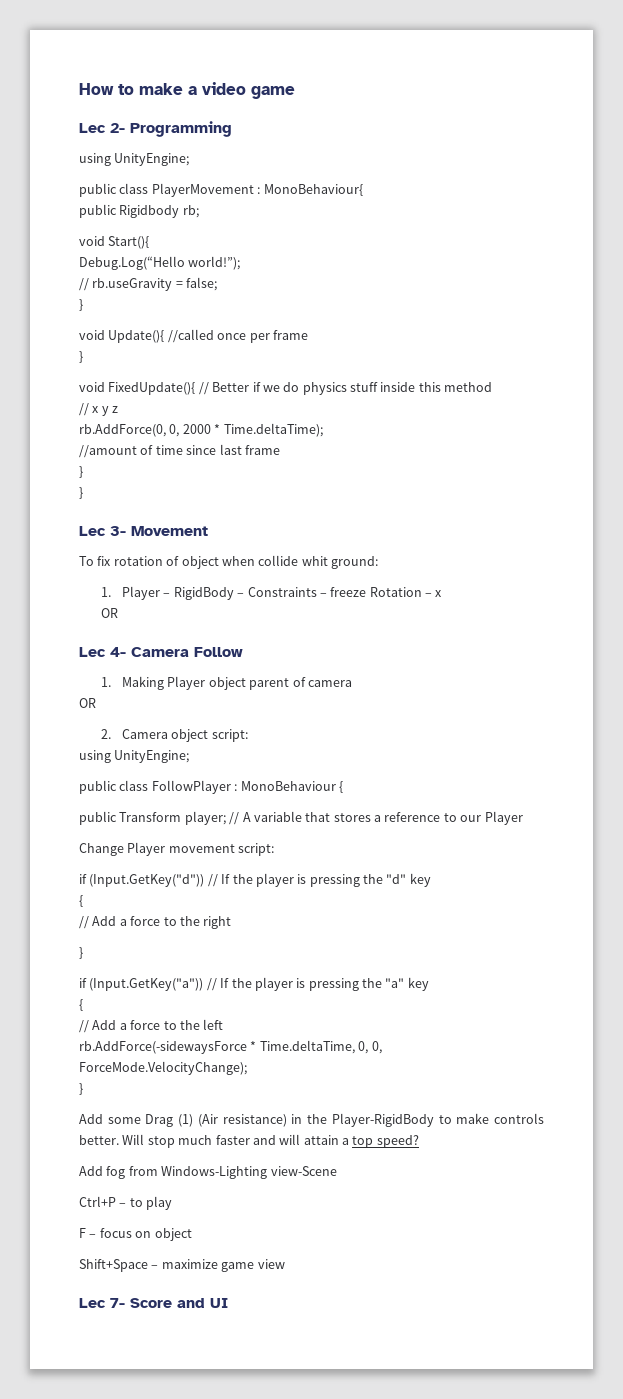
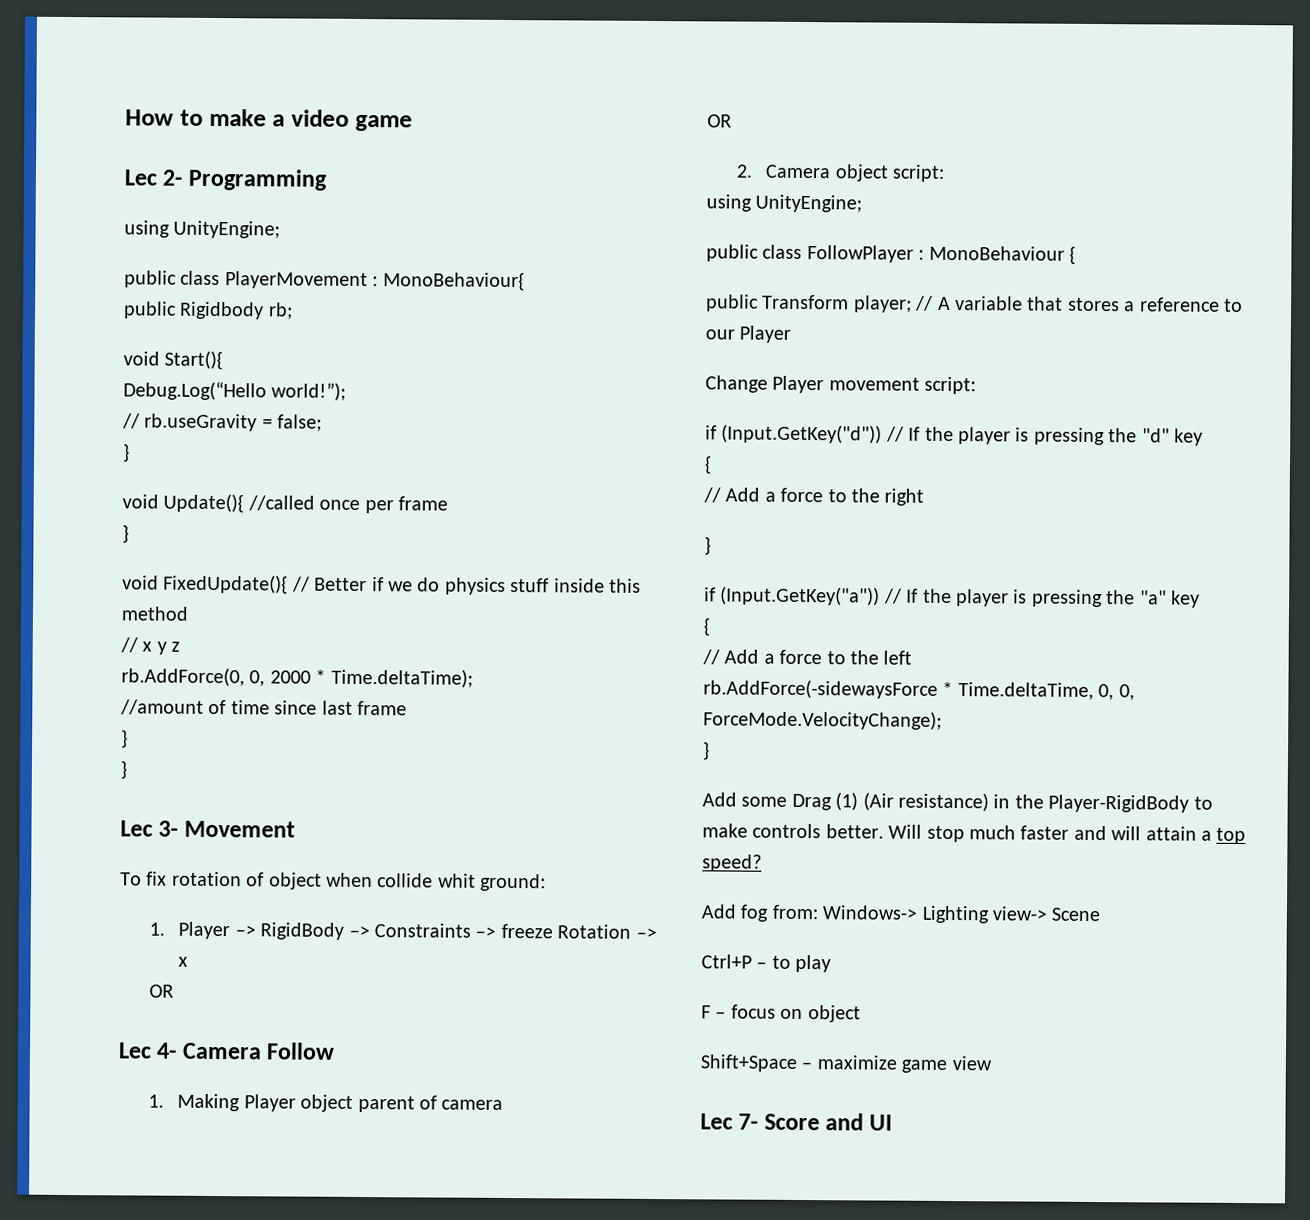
- 1. Player – RigidBody – Constraints – freeze Rotation – x
+ 1. Player –> RigidBody –> Constraints –> freeze Rotation –> x
- Add fog from Windows-Lighting view-Scene
+ Add fog from: Windows-> Lighting view-> Scene

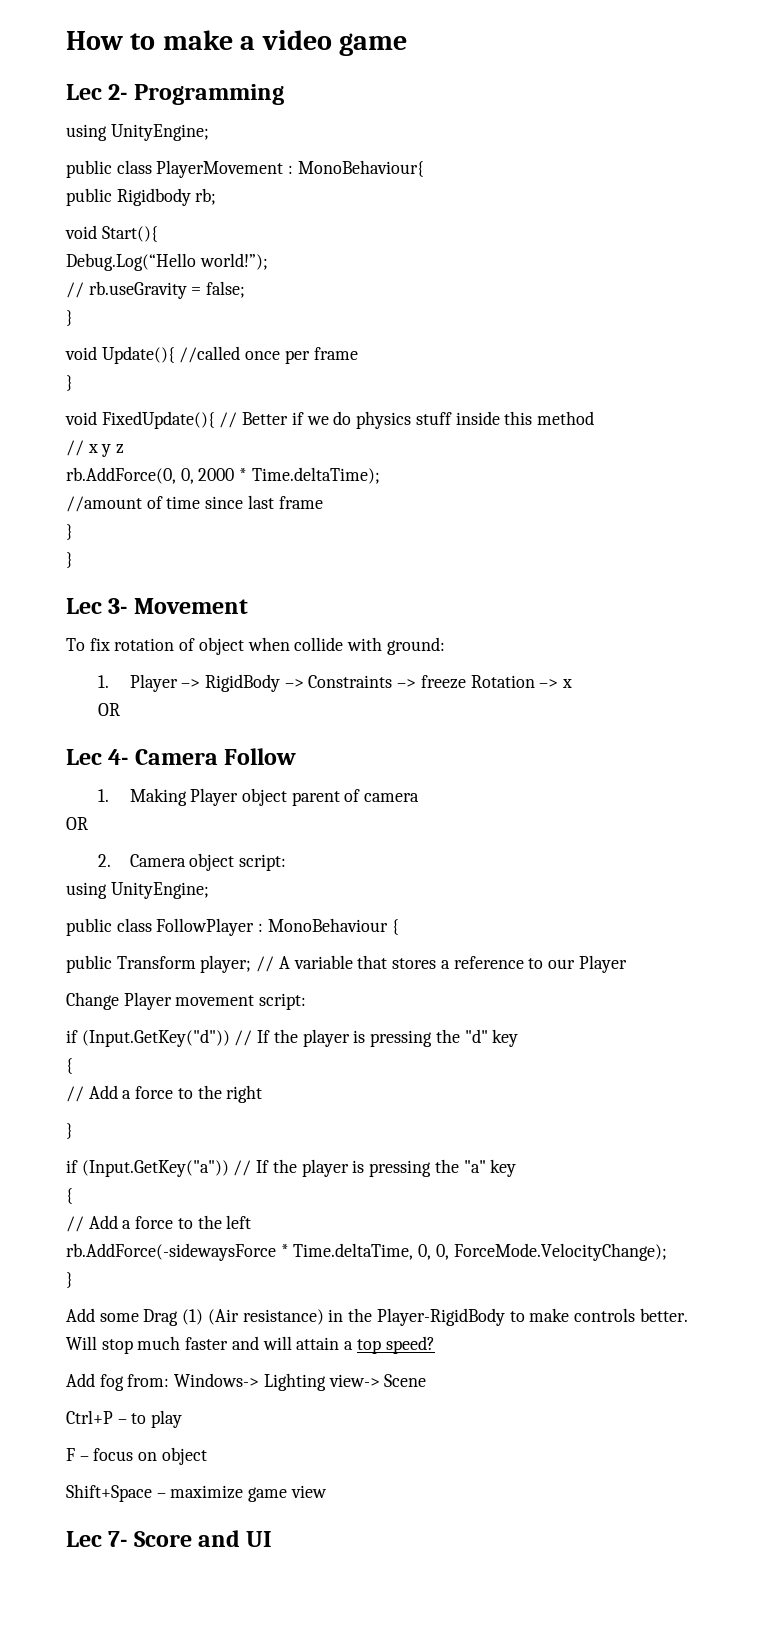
- To fix rotation of object when collide whit ground:
+ To fix rotation of object when collide with ground:

